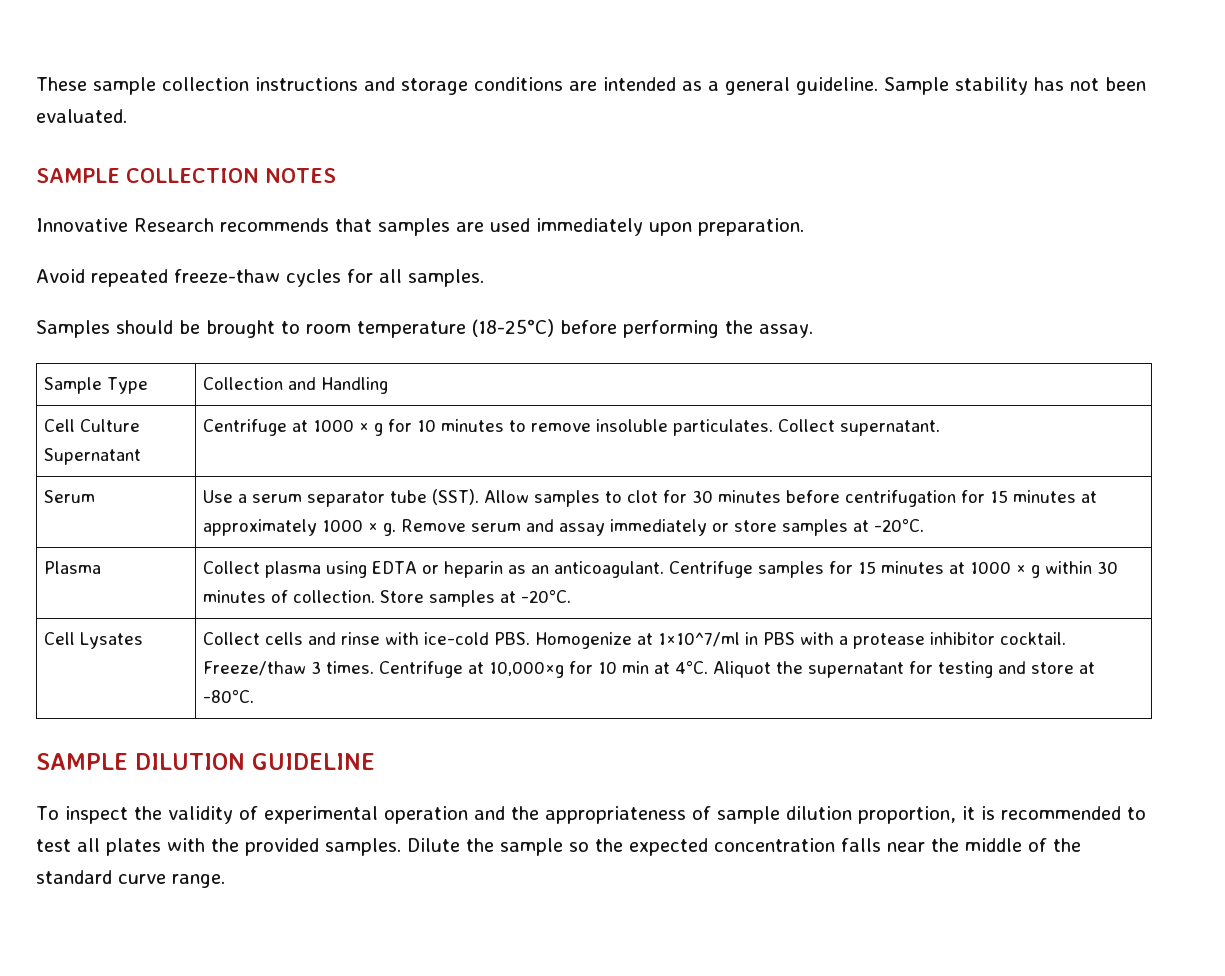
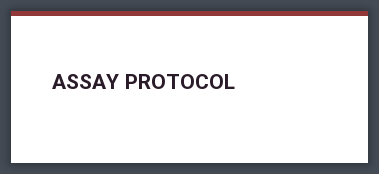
- These sample collection instructions and storage conditions are intended as a general guideline. Sample stability has not been evaluated.
- SAMPLE COLLECTION NOTES
- Innovative Research recommends that samples are used immediately upon preparation.
- Avoid repeated freeze-thaw cycles for all samples.
- Samples should be brought to room temperature (18-25°C) before performing the assay.
- Sample Type | Collection and Handling
- Cell Culture Supernatant | Centrifuge at 1000 × g for 10 minutes to remove insoluble particulates. Collect supernatant.
- Serum | Use a serum separator tube (SST). Allow samples to clot for 30 minutes before centrifugation for 15 minutes at approximately 1000 × g. Remove serum and assay immediately or store samples at -20°C.
- Plasma | Collect plasma using EDTA or heparin as an anticoagulant. Centrifuge samples for 15 minutes at 1000 × g within 30 minutes of collection. Store samples at -20°C.
- Cell Lysates | Collect cells and rinse with ice-cold PBS. Homogenize at 1×10^7/ml in PBS with a protease inhibitor cocktail. Freeze/thaw 3 times. Centrifuge at 10,000×g for 10 min at 4°C. Aliquot the supernatant for testing and store at -80°C.
- SAMPLE DILUTION GUIDELINE
- To inspect the validity of experimental operation and the appropriateness of sample dilution proportion, it is recommended to test all plates with the provided samples. Dilute the sample so the expected concentration falls near the middle of the standard curve range.
+ ASSAY PROTOCOL

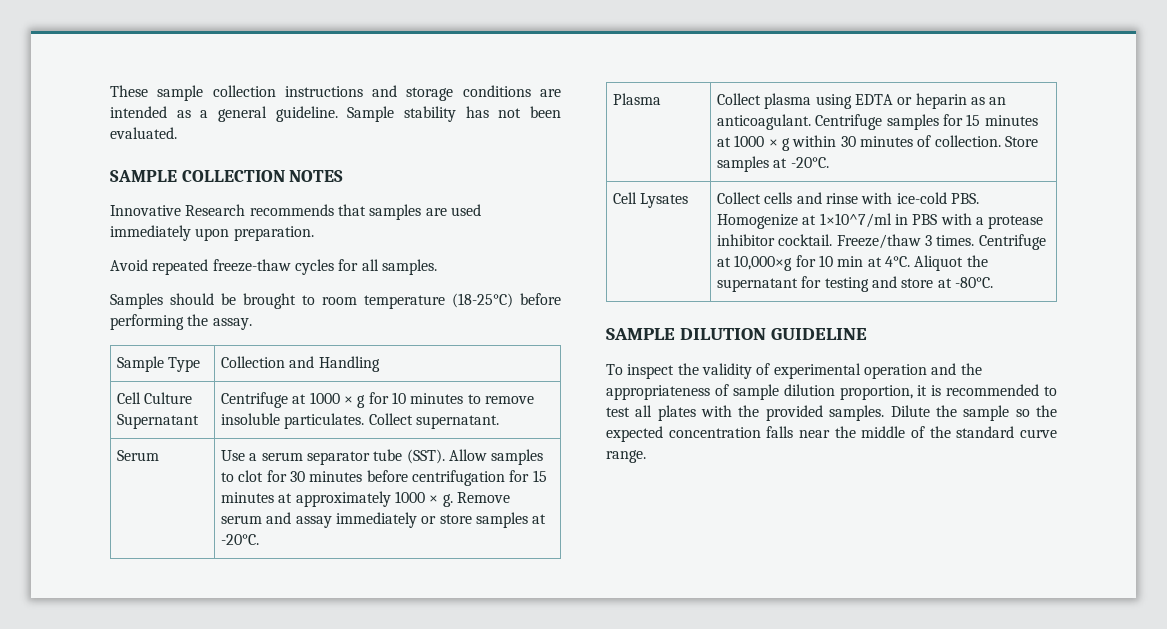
- ASSAY PROTOCOL
+ These sample collection instructions and storage conditions are intended as a general guideline. Sample stability has not been evaluated.
+ SAMPLE COLLECTION NOTES
+ Innovative Research recommends that samples are used immediately upon preparation.
+ Avoid repeated freeze-thaw cycles for all samples.
+ Samples should be brought to room temperature (18-25°C) before performing the assay.
+ Sample Type | Collection and Handling
+ Cell Culture Supernatant | Centrifuge at 1000 × g for 10 minutes to remove insoluble particulates. Collect supernatant.
+ Serum | Use a serum separator tube (SST). Allow samples to clot for 30 minutes before centrifugation for 15 minutes at approximately 1000 × g. Remove serum and assay immediately or store samples at -20°C.
+ Plasma | Collect plasma using EDTA or heparin as an anticoagulant. Centrifuge samples for 15 minutes at 1000 × g within 30 minutes of collection. Store samples at -20°C.
+ Cell Lysates | Collect cells and rinse with ice-cold PBS. Homogenize at 1×10^7/ml in PBS with a protease inhibitor cocktail. Freeze/thaw 3 times. Centrifuge at 10,000×g for 10 min at 4°C. Aliquot the supernatant for testing and store at -80°C.
+ SAMPLE DILUTION GUIDELINE
+ To inspect the validity of experimental operation and the appropriateness of sample dilution proportion, it is recommended to test all plates with the provided samples. Dilute the sample so the expected concentration falls near the middle of the standard curve range.

